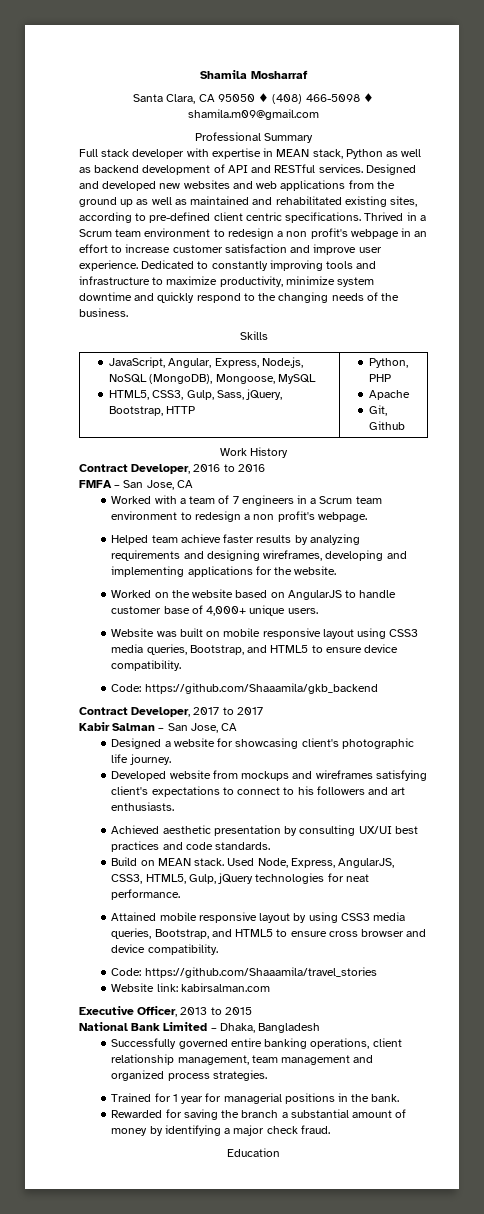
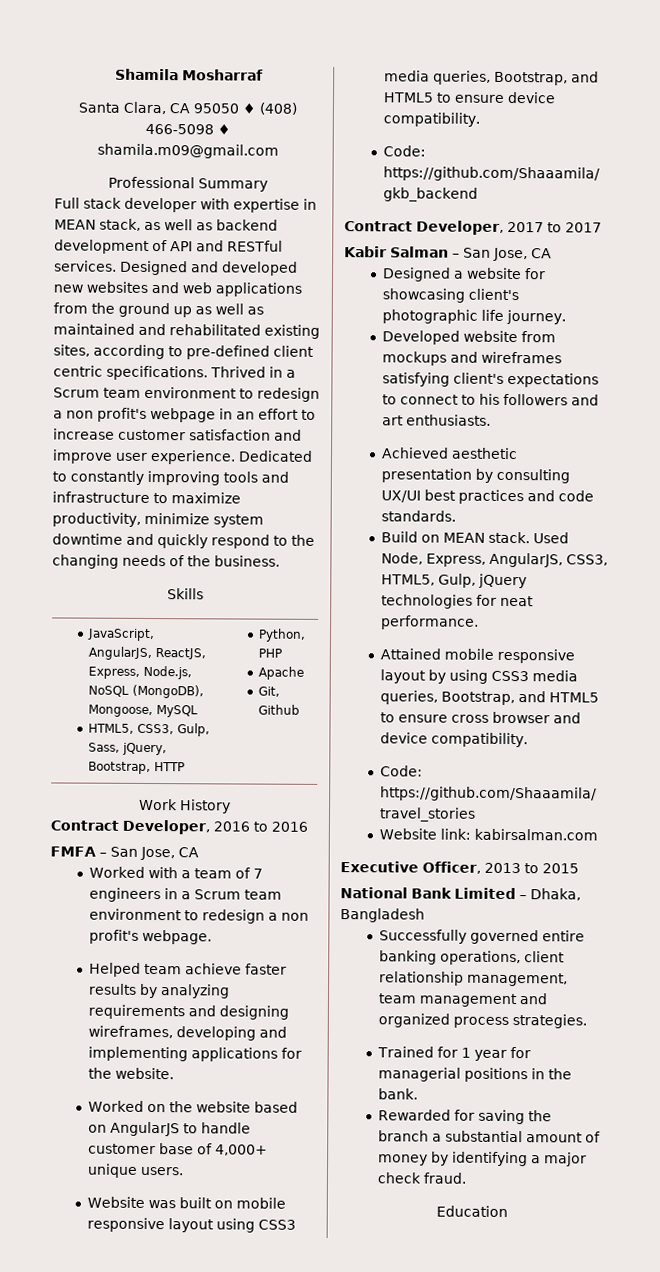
- Full stack developer with expertise in MEAN stack, Python as well as backend development of API and RESTful services.
+ Full stack developer with expertise in MEAN stack, as well as backend development of API and RESTful services.
- JavaScript, Angular, Express, Node.js, NoSQL (MongoDB), Mongoose, MySQL
+ JavaScript, AngularJS, ReactJS, Express, Node.js, NoSQL (MongoDB), Mongoose, MySQL

